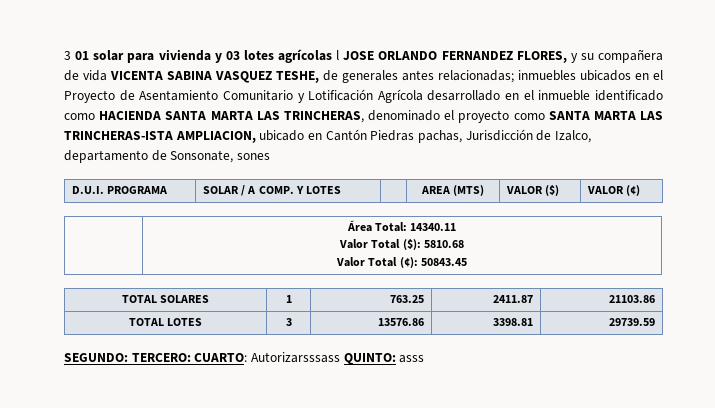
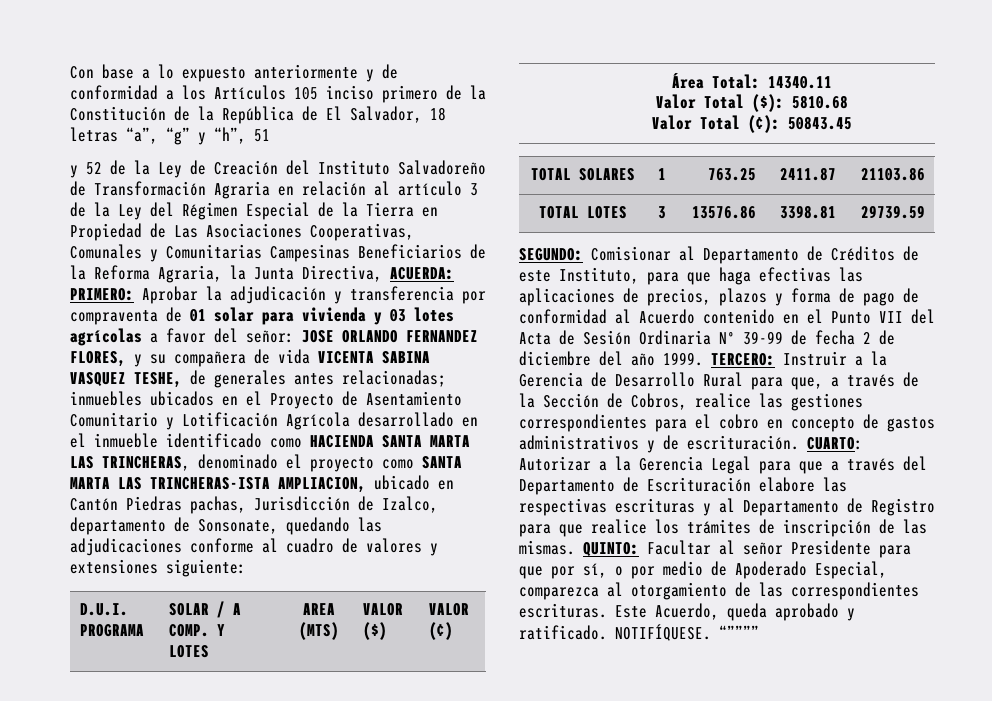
- 3 01 solar para vivienda y 03 lotes agrícolas l JOSE ORLANDO FERNANDEZ FLORES, y su compañera de vida VICENTA SABINA VASQUEZ TESHE, de generales antes relacionadas;
+ Con base a lo expuesto anteriormente y de conformidad a los Artículos 105 inciso primero de la Constitución de la República de El Salvador, 18 letras “a”, “g” y “h”, 51
+ y 52 de la Ley de Creación del Instituto Salvadoreño de Transformación Agraria en relación al artículo 3 de la Ley del Régimen Especial de la Tierra en Propiedad de Las Asociaciones Cooperativas, Comunales y Comunitarias Campesinas Beneficiarios de la Reforma Agraria, la Junta Directiva, ACUERDA: PRIMERO: Aprobar la adjudicación y transferencia por compraventa de 01 solar para vivienda y 03 lotes agrícolas a favor del señor: JOSE ORLANDO FERNANDEZ FLORES, y su compañera de vida VICENTA SABINA VASQUEZ TESHE, de generales antes relacionadas;
- inmuebles ubicados en el Proyecto de Asentamiento Comunitario y Lotificación Agrícola desarrollado en el inmueble identificado como HACIENDA SANTA MARTA LAS TRINCHERAS, denominado el proyecto como SANTA MARTA LAS TRINCHERAS-ISTA AMPLIACION, ubicado en Cantón Piedras pachas, Jurisdicción de Izalco, departamento de Sonsonate, sones
+ inmuebles ubicados en el Proyecto de Asentamiento Comunitario y Lotificación Agrícola desarrollado en el inmueble identificado como HACIENDA SANTA MARTA LAS TRINCHERAS, denominado el proyecto como SANTA MARTA LAS TRINCHERAS-ISTA AMPLIACION, ubicado en Cantón Piedras pachas, Jurisdicción de Izalco, departamento de Sonsonate, quedando las adjudicaciones conforme al cuadro de valores y extensiones siguiente:
- SEGUNDO: TERCERO: CUARTO: Autorizarsssass QUINTO: asss
+ SEGUNDO: Comisionar al Departamento de Créditos de este Instituto, para que haga efectivas las aplicaciones de precios, plazos y forma de pago de conformidad al Acuerdo contenido en el Punto VII del Acta de Sesión Ordinaria Nº 39-99 de fecha 2 de diciembre del año 1999. TERCERO: Instruir a la Gerencia de Desarrollo Rural para que, a través de la Sección de Cobros, realice las gestiones correspondientes para el cobro en concepto de gastos administrativos y de escrituración. CUARTO: Autorizar a la Gerencia Legal para que a través del Departamento de Escrituración elabore las respectivas escrituras y al Departamento de Registro para que realice los trámites de inscripción de las mismas. QUINTO: Facultar al señor Presidente para que por sí, o por medio de Apoderado Especial, comparezca al otorgamiento de las correspondientes escrituras. Este Acuerdo, queda aprobado y ratificado. NOTIFÍQUESE. “””””

